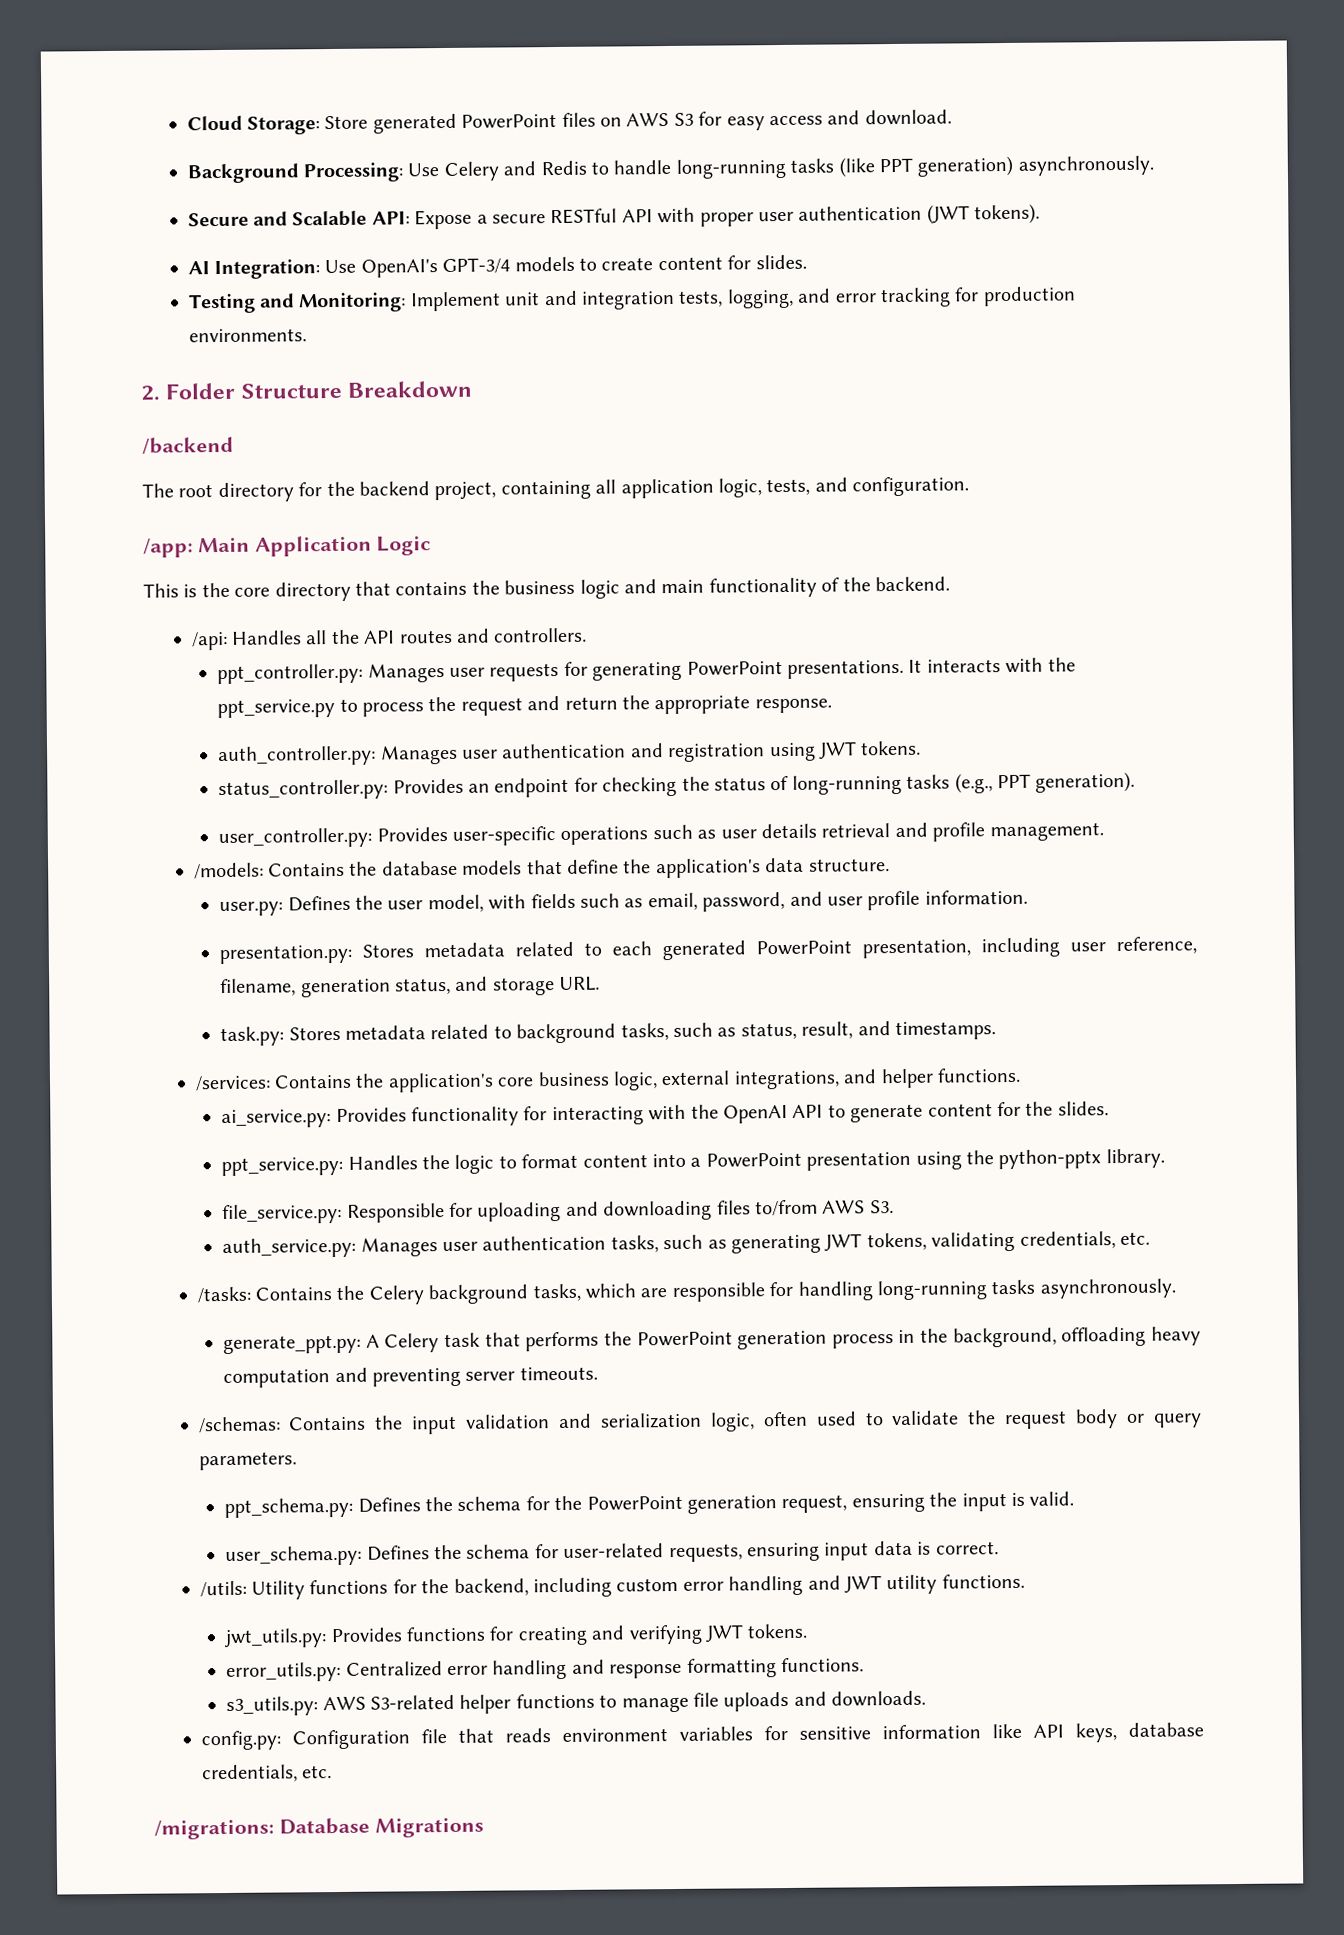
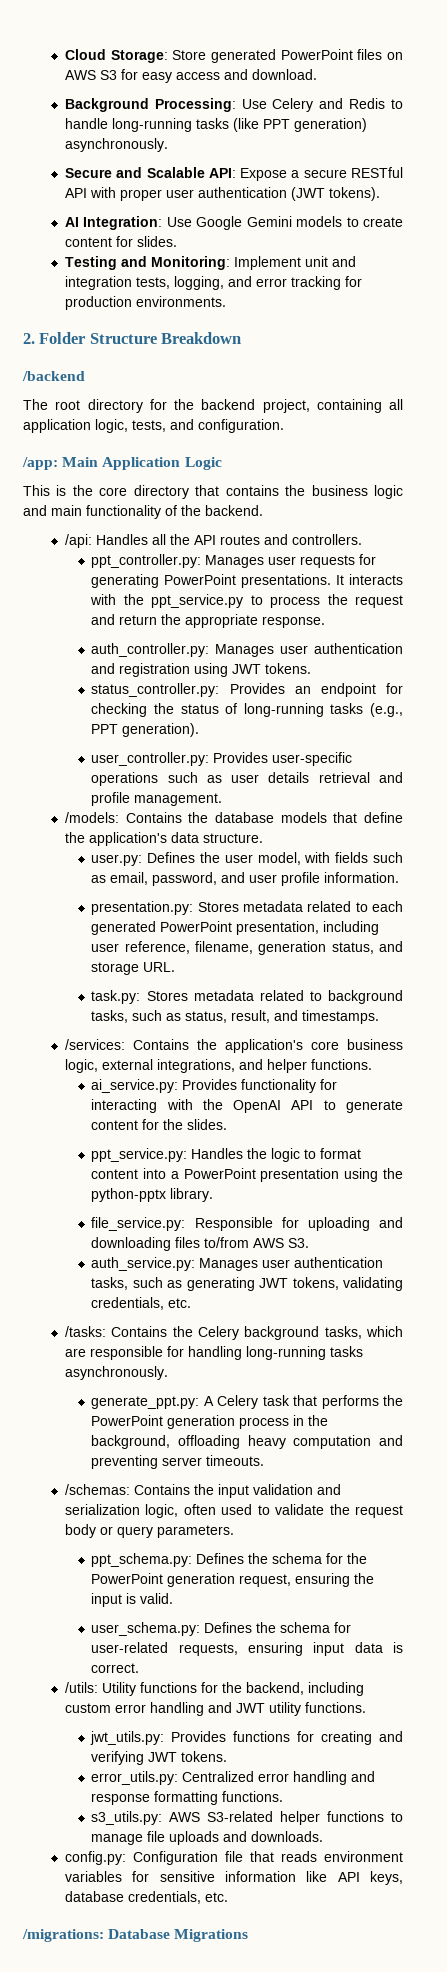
- AI Integration: Use OpenAI's GPT-3/4 models to create content for slides.
+ AI Integration: Use Google Gemini models to create content for slides.

